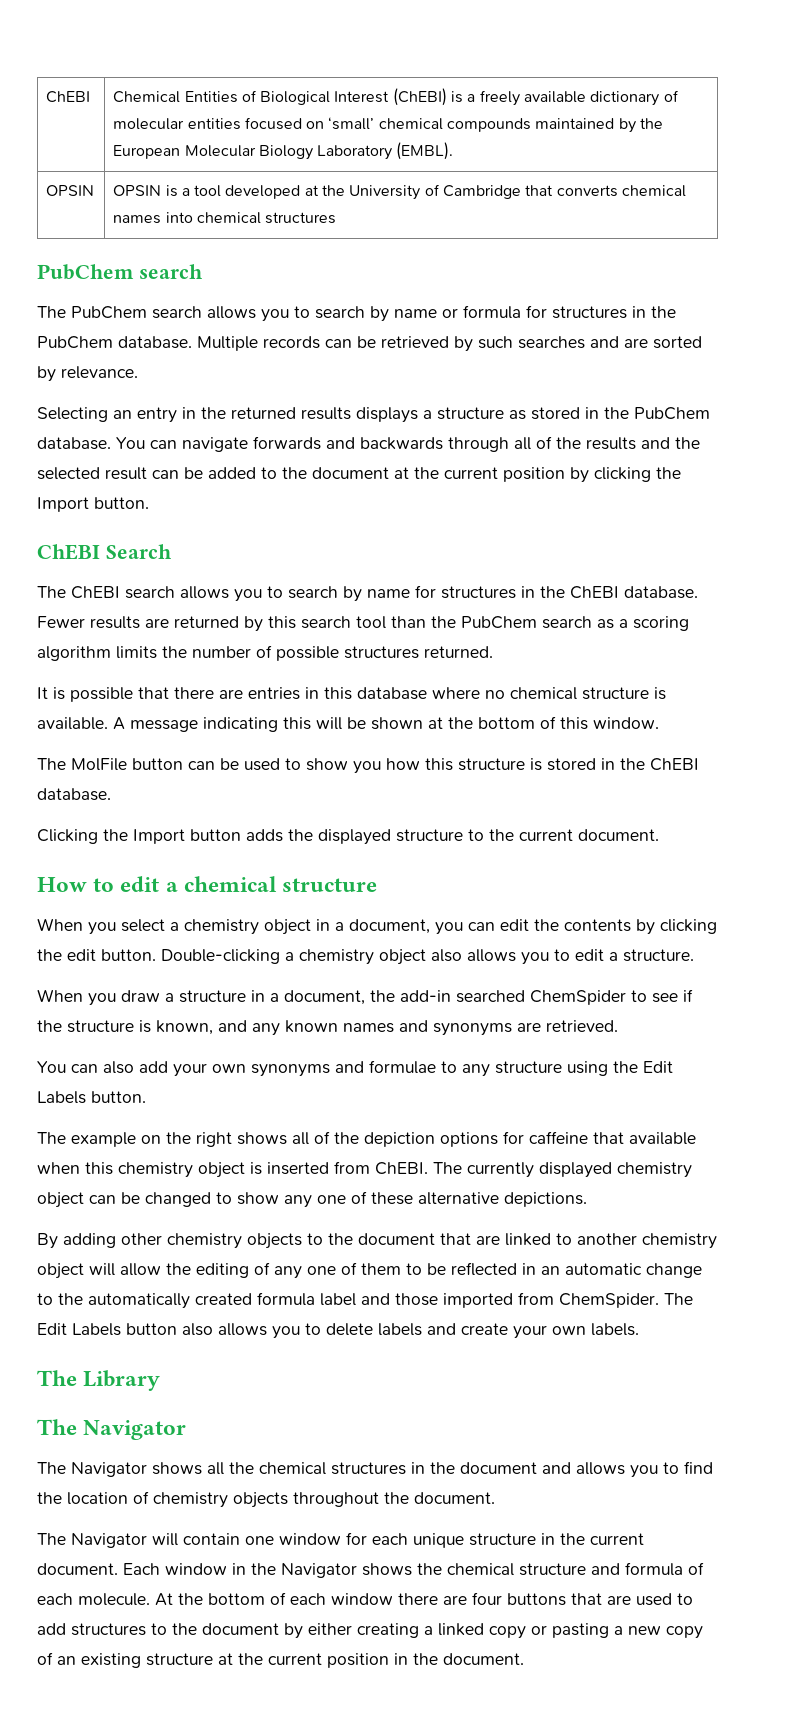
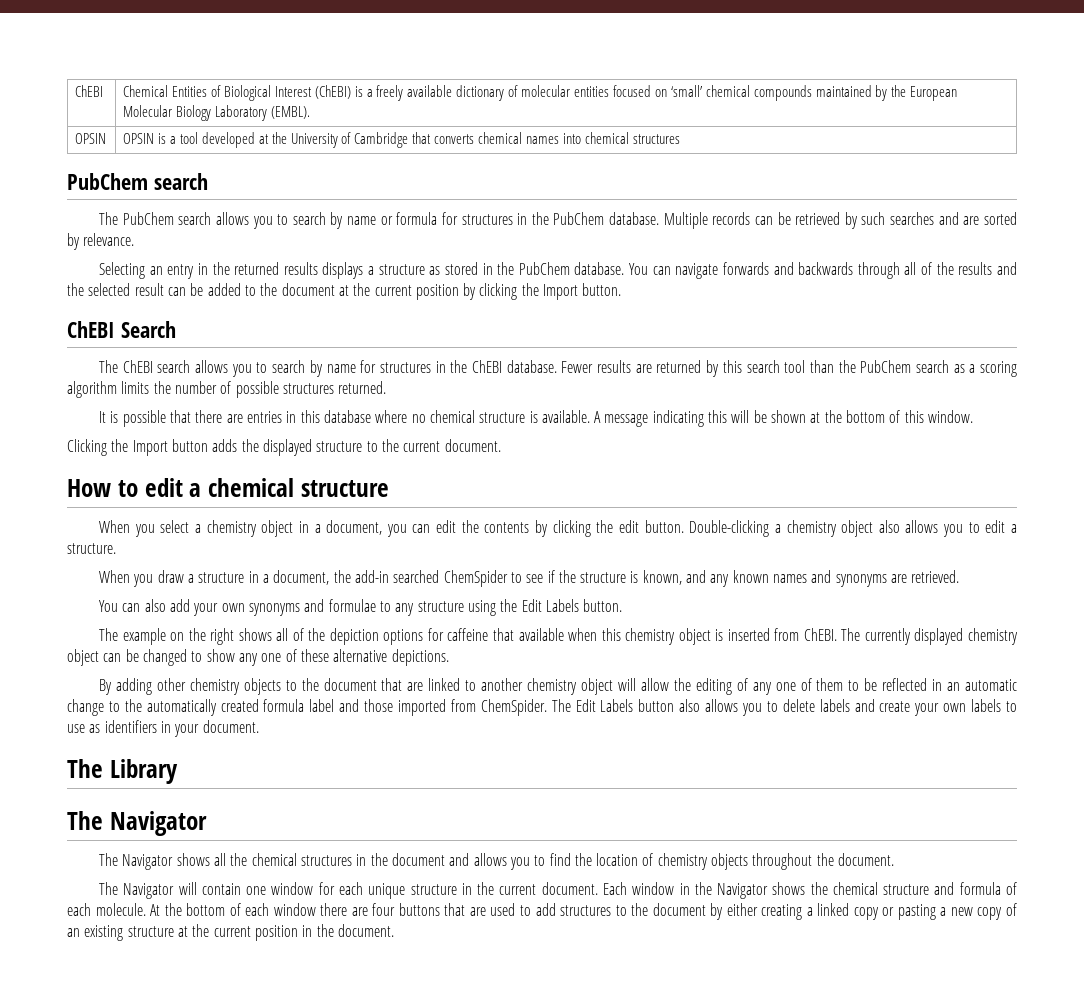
- The MolFile button can be used to show you how this structure is stored in the ChEBI database.
- The Edit Labels button also allows you to delete labels and create your own labels.
+ The Edit Labels button also allows you to delete labels and create your own labels to use as identifiers in your document.

